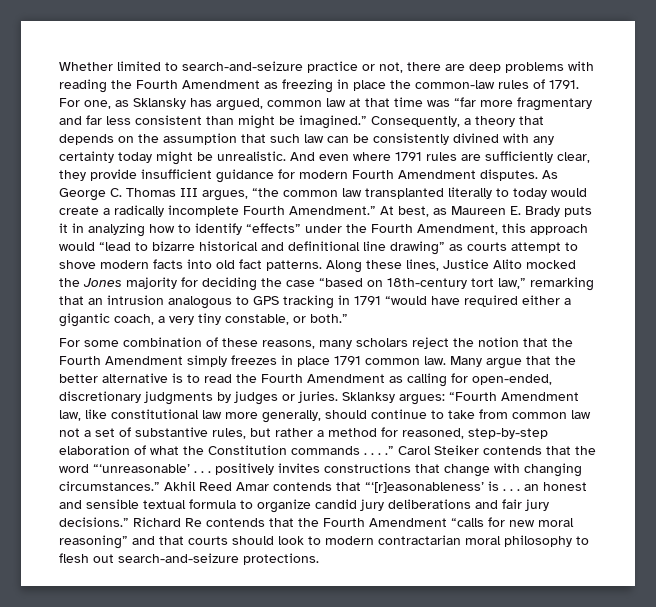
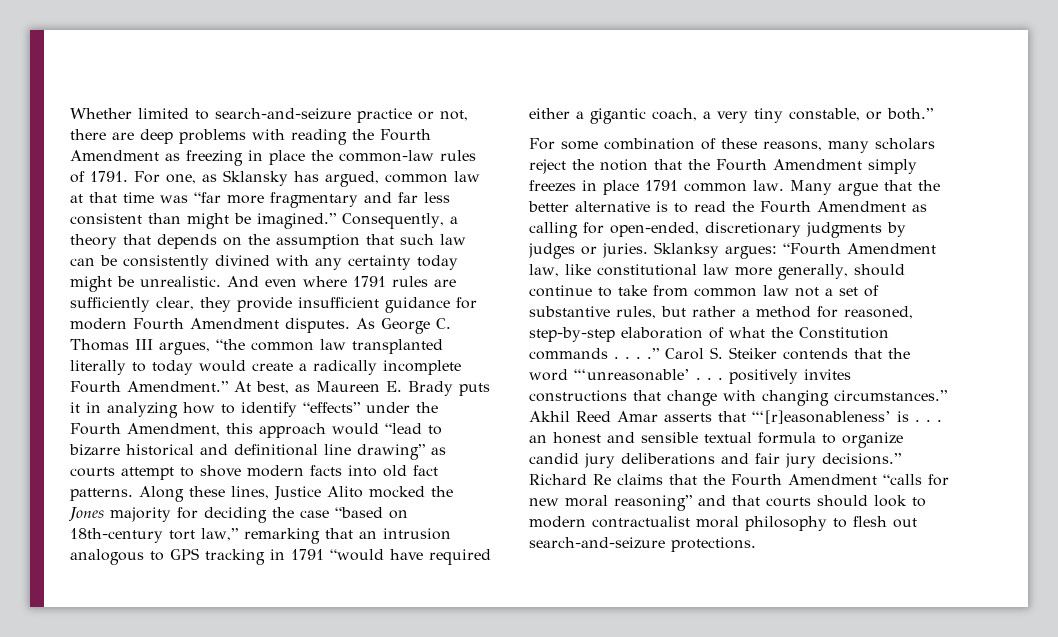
- Carol Steiker contends that the word “‘unreasonable’ . . . positively invites constructions that change with changing circumstances.”
+ Carol S. Steiker contends that the word “‘unreasonable’ . . . positively invites constructions that change with changing circumstances.”
- Akhil Reed Amar contends that “‘[r]easonableness’ is . . . an honest and sensible textual formula to organize candid jury deliberations and fair jury decisions.”
+ Akhil Reed Amar asserts that “‘[r]easonableness’ is . . . an honest and sensible textual formula to organize candid jury deliberations and fair jury decisions.”
- Richard Re contends that the Fourth Amendment “calls for new moral reasoning” and that courts should look to modern contractarian moral philosophy to flesh out search-and-seizure protections.
+ Richard Re claims that the Fourth Amendment “calls for new moral reasoning” and that courts should look to modern contractualist moral philosophy to flesh out search-and-seizure protections.

